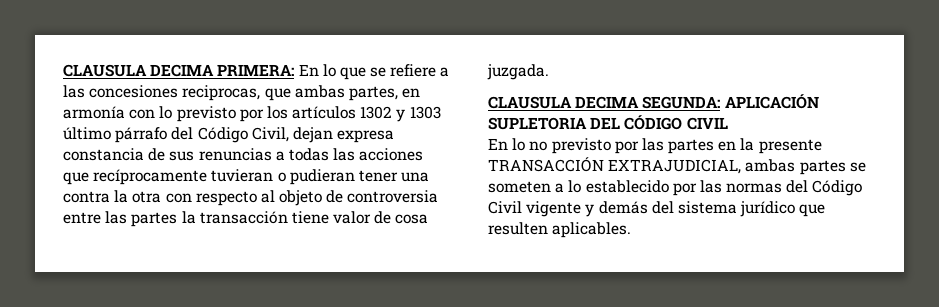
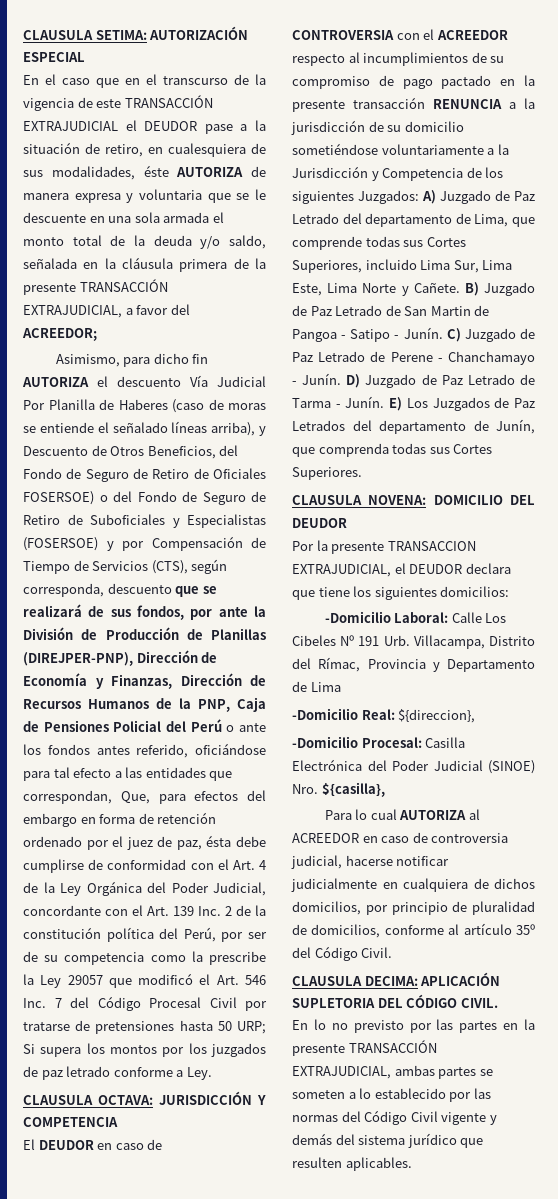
- CLAUSULA DECIMA PRIMERA: En lo que se refiere a las concesiones reciprocas, que ambas partes, en armonía con lo previsto por los artículos 1302 y 1303 último párrafo del Código Civil, dejan expresa constancia de sus renuncias a todas las acciones que recíprocamente tuvieran o pudieran tener una contra la otra con respecto al objeto de controversia entre las partes la transacción tiene valor de cosa juzgada.
- CLAUSULA DECIMA SEGUNDA: APLICACIÓN SUPLETORIA DEL CÓDIGO CIVIL
+ CLAUSULA SETIMA: AUTORIZACIÓN ESPECIAL
+ En el caso que en el transcurso de la vigencia de este TRANSACCIÓN EXTRAJUDICIAL el DEUDOR pase a la situación de retiro, en cualesquiera de sus modalidades, éste AUTORIZA de manera expresa y voluntaria que se le descuente en una sola armada el monto total de la deuda y/o saldo, señalada en la cláusula primera de la presente TRANSACCIÓN EXTRAJUDICIAL, a favor del ACREEDOR;
+ Asimismo, para dicho fin AUTORIZA el descuento Vía Judicial Por Planilla de Haberes (caso de moras se entiende el señalado líneas arriba), y Descuento de Otros Beneficios, del Fondo de Seguro de Retiro de Oficiales FOSERSOE) o del Fondo de Seguro de Retiro de Suboficiales y Especialistas (FOSERSOE) y por Compensación de Tiempo de Servicios (CTS), según corresponda, descuento que se realizará de sus fondos, por ante la División de Producción de Planillas (DIREJPER-PNP), Dirección de Economía y Finanzas, Dirección de Recursos Humanos de la PNP, Caja de Pensiones Policial del Perú o ante los fondos antes referido, oficiándose para tal efecto a las entidades que correspondan, Que, para efectos del embargo en forma de retención ordenado por el juez de paz, ésta debe cumplirse de conformidad con el Art. 4 de la Ley Orgánica del Poder Judicial, concordante con el Art. 139 Inc. 2 de la constitución política del Perú, por ser de su competencia como la prescribe la Ley 29057 que modificó el Art. 546 Inc. 7 del Código Procesal Civil por tratarse de pretensiones hasta 50 URP; Si supera los montos por los juzgados de paz letrado conforme a Ley.
+ CLAUSULA OCTAVA: JURISDICCIÓN Y COMPETENCIA
+ El DEUDOR en caso de CONTROVERSIA con el ACREEDOR respecto al incumplimientos de su compromiso de pago pactado en la presente transacción RENUNCIA a la jurisdicción de su domicilio sometiéndose voluntariamente a la Jurisdicción y Competencia de los siguientes Juzgados: A) Juzgado de Paz Letrado del departamento de Lima, que comprende todas sus Cortes Superiores, incluido Lima Sur, Lima Este, Lima Norte y Cañete. B) Juzgado de Paz Letrado de San Martin de Pangoa - Satipo - Junín. C) Juzgado de Paz Letrado de Perene - Chanchamayo - Junín. D) Juzgado de Paz Letrado de Tarma - Junín. E) Los Juzgados de Paz Letrados del departamento de Junín, que comprenda todas sus Cortes Superiores.
+ CLAUSULA NOVENA: DOMICILIO DEL DEUDOR
+ Por la presente TRANSACCION EXTRAJUDICIAL, el DEUDOR declara que tiene los siguientes domicilios:
+ -Domicilio Laboral: Calle Los Cibeles Nº 191 Urb. Villacampa, Distrito del Rímac, Provincia y Departamento de Lima
+ -Domicilio Real: ${direccion},
+ -Domicilio Procesal: Casilla Electrónica del Poder Judicial (SINOE) Nro. ${casilla},
+ Para lo cual AUTORIZA al ACREEDOR en caso de controversia judicial, hacerse notificar judicialmente en cualquiera de dichos domicilios, por principio de pluralidad de domicilios, conforme al artículo 35º del Código Civil.
+ CLAUSULA DECIMA: APLICACIÓN SUPLETORIA DEL CÓDIGO CIVIL.

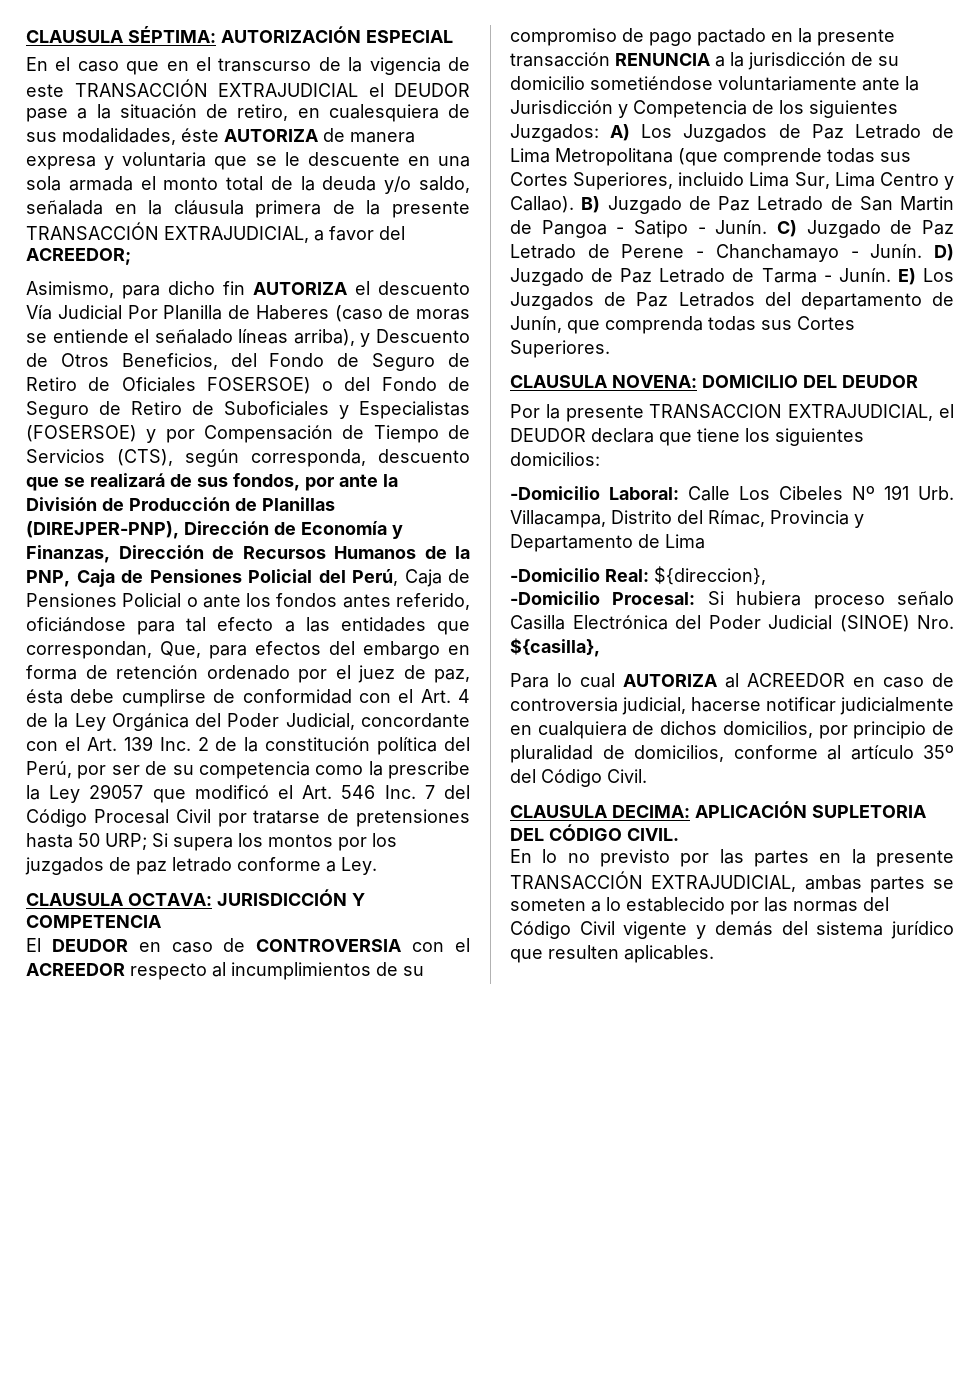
- CLAUSULA SETIMA: AUTORIZACIÓN ESPECIAL
+ CLAUSULA SÉPTIMA: AUTORIZACIÓN ESPECIAL
- Asimismo, para dicho fin AUTORIZA el descuento Vía Judicial Por Planilla de Haberes (caso de moras se entiende el señalado líneas arriba), y Descuento de Otros Beneficios, del Fondo de Seguro de Retiro de Oficiales FOSERSOE) o del Fondo de Seguro de Retiro de Suboficiales y Especialistas (FOSERSOE) y por Compensación de Tiempo de Servicios (CTS), según corresponda, descuento que se realizará de sus fondos, por ante la División de Producción de Planillas (DIREJPER-PNP), Dirección de Economía y Finanzas, Dirección de Recursos Humanos de la PNP, Caja de Pensiones Policial del Perú o ante los fondos antes referido, oficiándose para tal efecto a las entidades que correspondan, Que, para efectos del embargo en forma de retención ordenado por el juez de paz, ésta debe cumplirse de conformidad con el Art. 4 de la Ley Orgánica del Poder Judicial, concordante con el Art. 139 Inc. 2 de la constitución política del Perú, por ser de su competencia como la prescribe la Ley 29057 que modificó el Art. 546 Inc. 7 del Código Procesal Civil por tratarse de pretensiones hasta 50 URP;
+ Asimismo, para dicho fin AUTORIZA el descuento Vía Judicial Por Planilla de Haberes (caso de moras se entiende el señalado líneas arriba), y Descuento de Otros Beneficios, del Fondo de Seguro de Retiro de Oficiales FOSERSOE) o del Fondo de Seguro de Retiro de Suboficiales y Especialistas (FOSERSOE) y por Compensación de Tiempo de Servicios (CTS), según corresponda, descuento que se realizará de sus fondos, por ante la División de Producción de Planillas (DIREJPER-PNP), Dirección de Economía y Finanzas, Dirección de Recursos Humanos de la PNP, Caja de Pensiones Policial del Perú, Caja de Pensiones Policial o ante los fondos antes referido, oficiándose para tal efecto a las entidades que correspondan, Que, para efectos del embargo en forma de retención ordenado por el juez de paz, ésta debe cumplirse de conformidad con el Art. 4 de la Ley Orgánica del Poder Judicial, concordante con el Art. 139 Inc. 2 de la constitución política del Perú, por ser de su competencia como la prescribe la Ley 29057 que modificó el Art. 546 Inc. 7 del Código Procesal Civil por tratarse de pretensiones hasta 50 URP;
- El DEUDOR en caso de CONTROVERSIA con el ACREEDOR respecto al incumplimientos de su compromiso de pago pactado en la presente transacción RENUNCIA a la jurisdicción de su domicilio sometiéndose voluntariamente a la Jurisdicción y Competencia de los siguientes Juzgados: A) Juzgado de Paz Letrado del departamento de Lima, que comprende todas sus Cortes Superiores, incluido Lima Sur, Lima Este, Lima Norte y Cañete.
+ El DEUDOR en caso de CONTROVERSIA con el ACREEDOR respecto al incumplimientos de su compromiso de pago pactado en la presente transacción RENUNCIA a la jurisdicción de su domicilio sometiéndose voluntariamente ante la Jurisdicción y Competencia de los siguientes Juzgados: A) Los Juzgados de Paz Letrado de Lima Metropolitana (que comprende todas sus Cortes Superiores, incluido Lima Sur, Lima Centro y Callao).
- -Domicilio Procesal: Casilla Electrónica del Poder Judicial (SINOE) Nro. ${casilla},
+ -Domicilio Procesal: Si hubiera proceso señalo Casilla Electrónica del Poder Judicial (SINOE) Nro. ${casilla},

